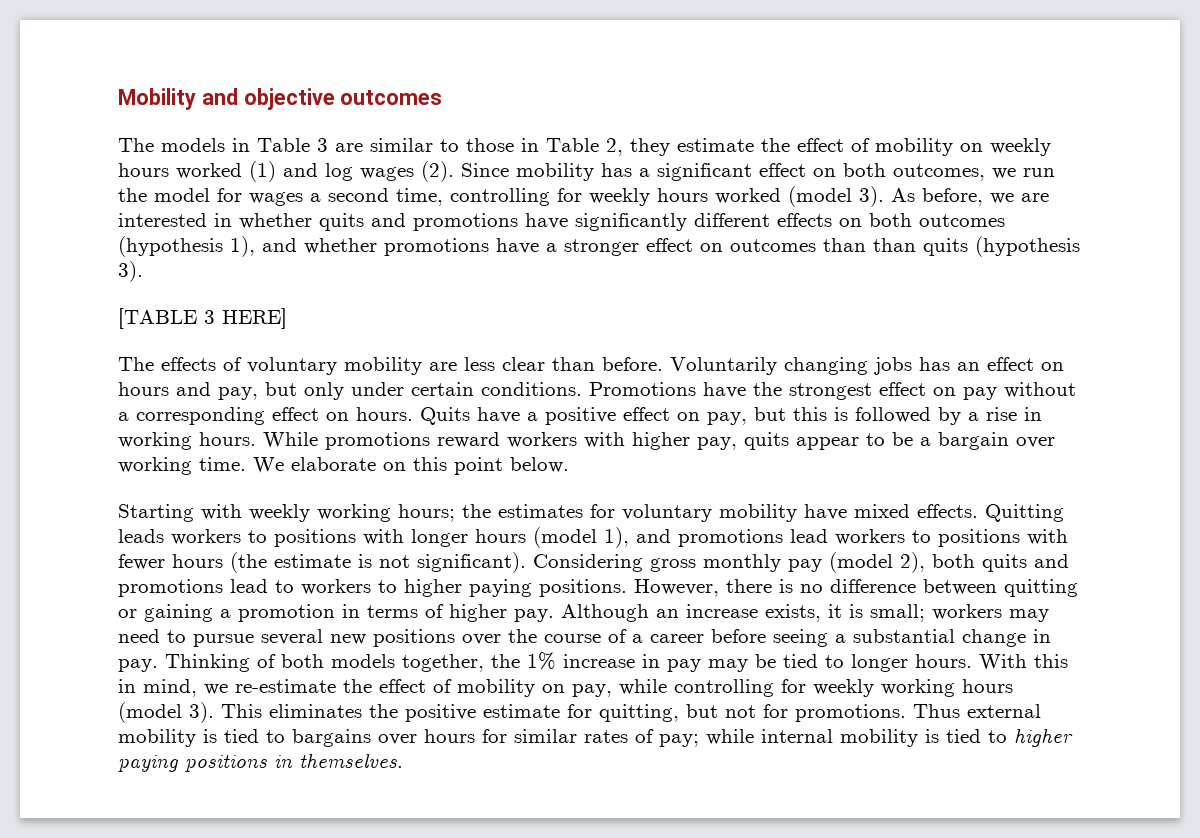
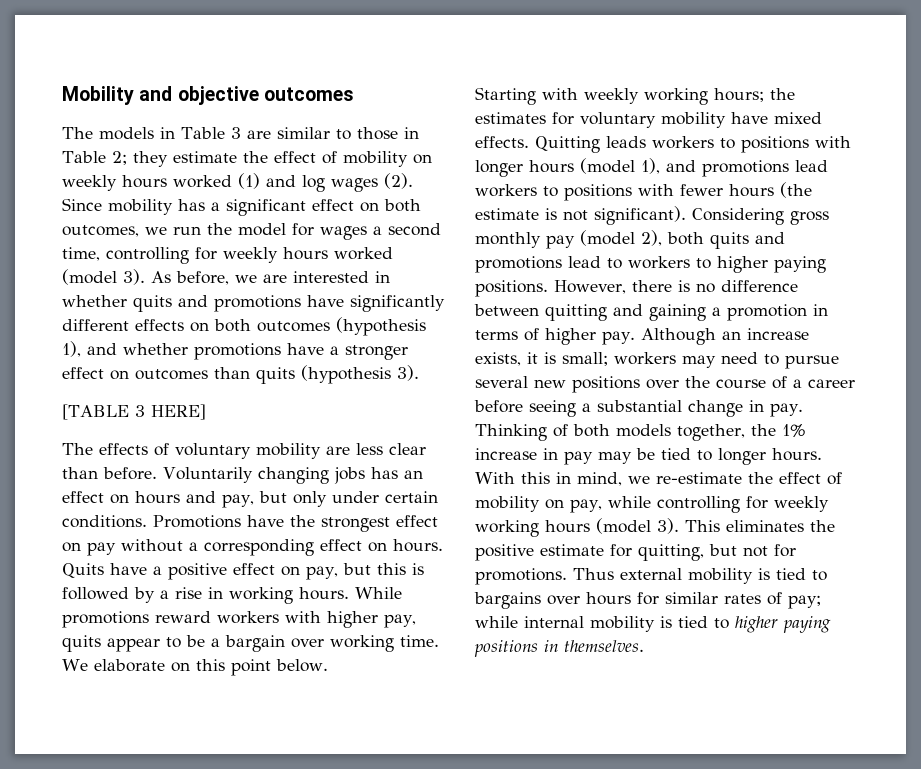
- The models in Table 3 are similar to those in Table 2, they estimate the effect of mobility on weekly hours worked (1) and log wages (2).
+ The models in Table 3 are similar to those in Table 2; they estimate the effect of mobility on weekly hours worked (1) and log wages (2).
- As before, we are interested in whether quits and promotions have significantly different effects on both outcomes (hypothesis 1), and whether promotions have a stronger effect on outcomes than than quits (hypothesis 3).
+ As before, we are interested in whether quits and promotions have significantly different effects on both outcomes (hypothesis 1), and whether promotions have a stronger effect on outcomes than quits (hypothesis 3).
- However, there is no difference between quitting or gaining a promotion in terms of higher pay.
+ However, there is no difference between quitting and gaining a promotion in terms of higher pay.

